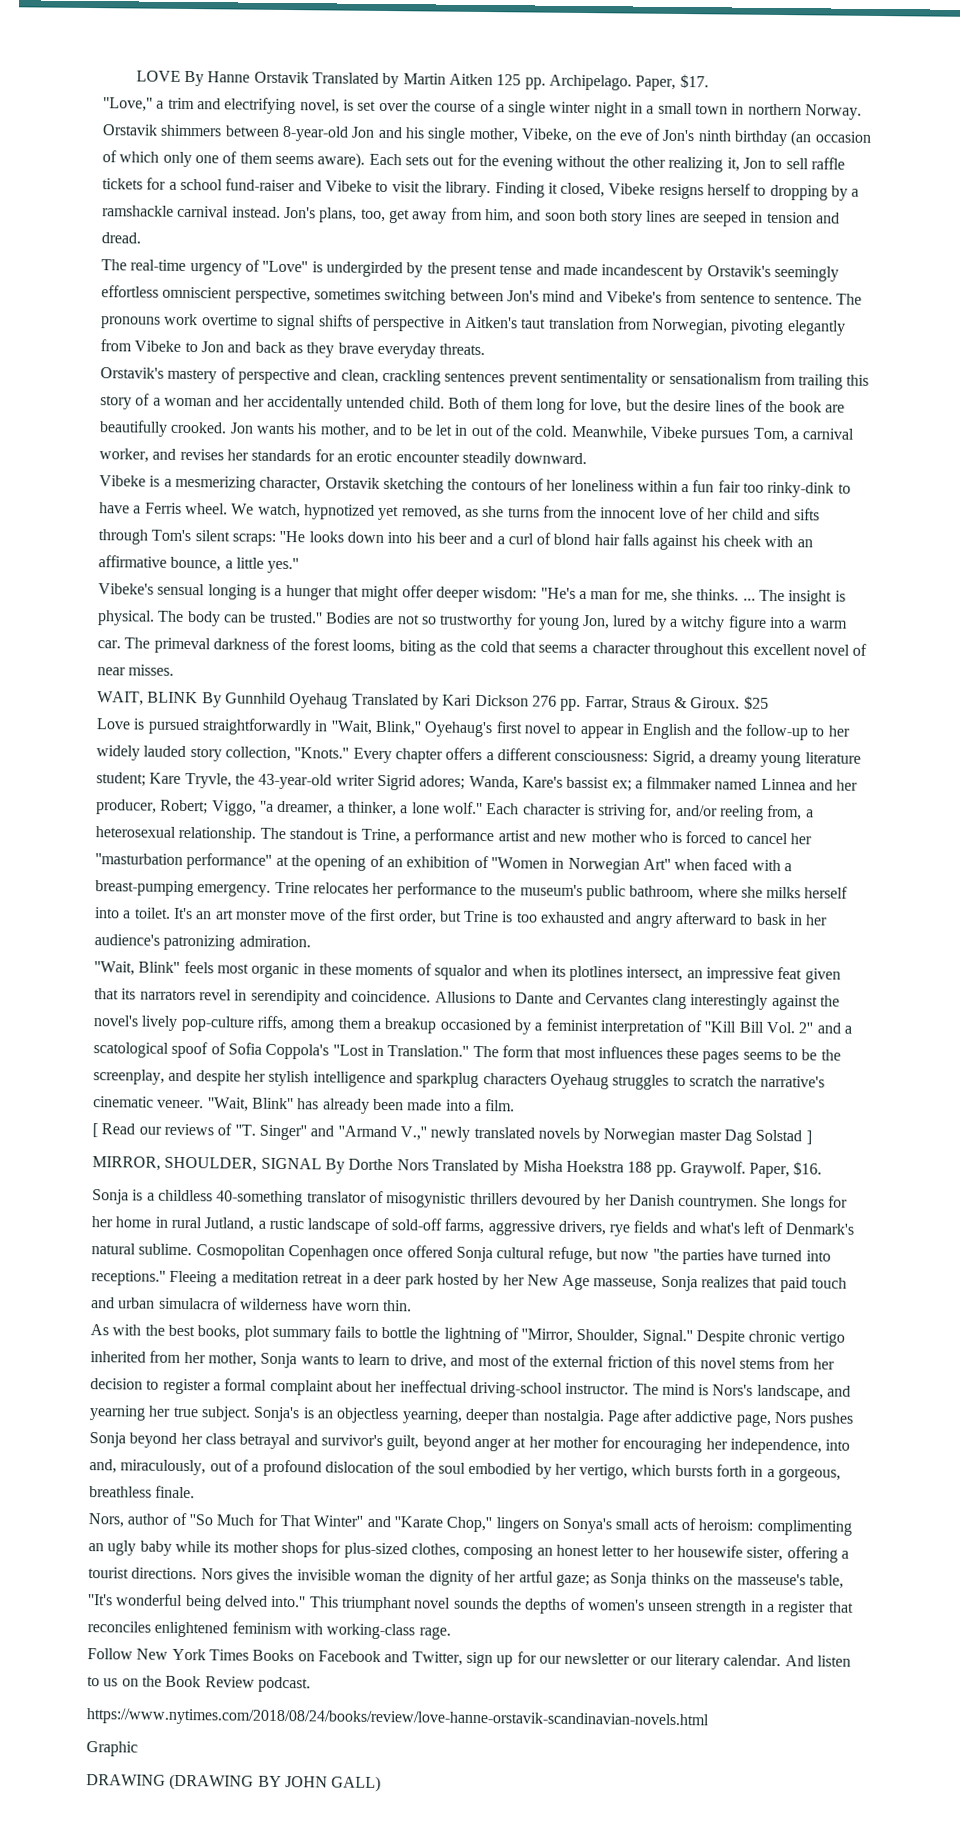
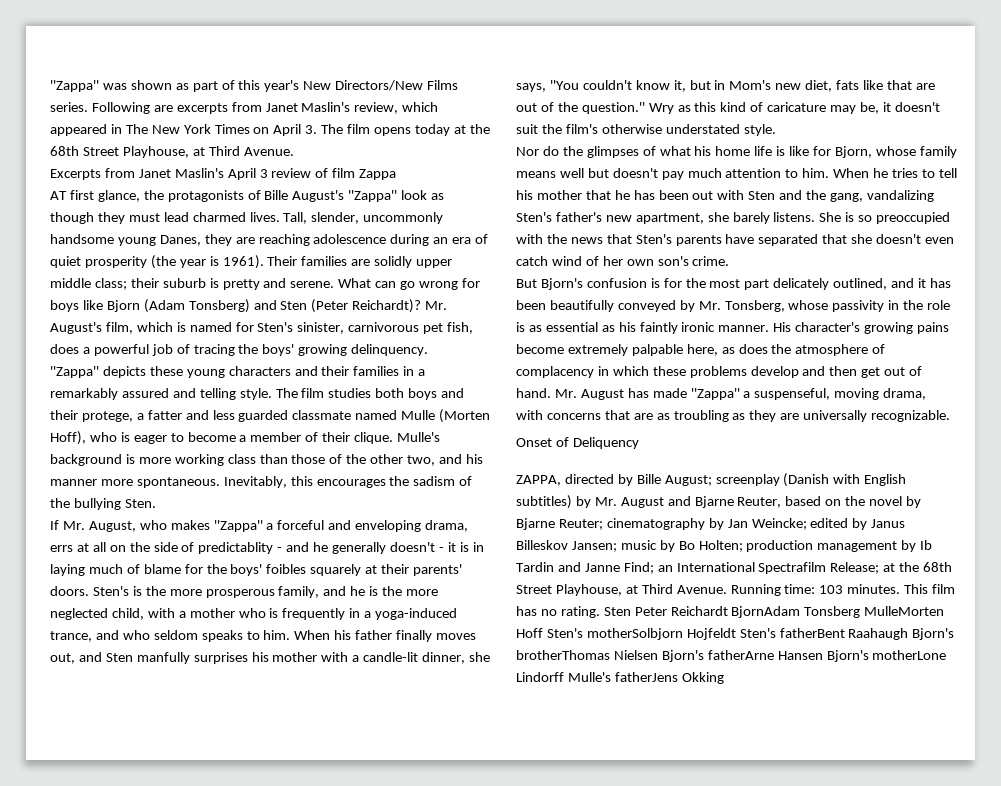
- LOVE By Hanne Orstavik Translated by Martin Aitken 125 pp. Archipelago. Paper, $17.
- ''Love,'' a trim and electrifying novel, is set over the course of a single winter night in a small town in northern Norway. Orstavik shimmers between 8-year-old Jon and his single mother, Vibeke, on the eve of Jon's ninth birthday (an occasion of which only one of them seems aware). Each sets out for the evening without the other realizing it, Jon to sell raffle tickets for a school fund-raiser and Vibeke to visit the library. Finding it closed, Vibeke resigns herself to dropping by a ramshackle carnival instead. Jon's plans, too, get away from him, and soon both story lines are seeped in tension and dread.
- The real-time urgency of ''Love'' is undergirded by the present tense and made incandescent by Orstavik's seemingly effortless omniscient perspective, sometimes switching between Jon's mind and Vibeke's from sentence to sentence. The pronouns work overtime to signal shifts of perspective in Aitken's taut translation from Norwegian, pivoting elegantly from Vibeke to Jon and back as they brave everyday threats.
- Orstavik's mastery of perspective and clean, crackling sentences prevent sentimentality or sensationalism from trailing this story of a woman and her accidentally untended child. Both of them long for love, but the desire lines of the book are beautifully crooked. Jon wants his mother, and to be let in out of the cold. Meanwhile, Vibeke pursues Tom, a carnival worker, and revises her standards for an erotic encounter steadily downward.
- Vibeke is a mesmerizing character, Orstavik sketching the contours of her loneliness within a fun fair too rinky-dink to have a Ferris wheel. We watch, hypnotized yet removed, as she turns from the innocent love of her child and sifts through Tom's silent scraps: ''He looks down into his beer and a curl of blond hair falls against his cheek with an affirmative bounce, a little yes.''
- Vibeke's sensual longing is a hunger that might offer deeper wisdom: ''He's a man for me, she thinks. ... The insight is physical. The body can be trusted.'' Bodies are not so trustworthy for young Jon, lured by a witchy figure into a warm car. The primeval darkness of the forest looms, biting as the cold that seems a character throughout this excellent novel of near misses.
- WAIT, BLINK By Gunnhild Oyehaug Translated by Kari Dickson 276 pp. Farrar, Straus & Giroux. $25
- Love is pursued straightforwardly in ''Wait, Blink,'' Oyehaug's first novel to appear in English and the follow-up to her widely lauded story collection, ''Knots.'' Every chapter offers a different consciousness: Sigrid, a dreamy young literature student; Kare Tryvle, the 43-year-old writer Sigrid adores; Wanda, Kare's bassist ex; a filmmaker named Linnea and her producer, Robert; Viggo, ''a dreamer, a thinker, a lone wolf.'' Each character is striving for, and/or reeling from, a heterosexual relationship. The standout is Trine, a performance artist and new mother who is forced to cancel her ''masturbation performance'' at the opening of an exhibition of ''Women in Norwegian Art'' when faced with a breast-pumping emergency. Trine relocates her performance to the museum's public bathroom, where she milks herself into a toilet. It's an art monster move of the first order, but Trine is too exhausted and angry afterward to bask in her audience's patronizing admiration.
- ''Wait, Blink'' feels most organic in these moments of squalor and when its plotlines intersect, an impressive feat given that its narrators revel in serendipity and coincidence. Allusions to Dante and Cervantes clang interestingly against the novel's lively pop-culture riffs, among them a breakup occasioned by a feminist interpretation of ''Kill Bill Vol. 2'' and a scatological spoof of Sofia Coppola's ''Lost in Translation.'' The form that most influences these pages seems to be the screenplay, and despite her stylish intelligence and sparkplug characters Oyehaug struggles to scratch the narrative's cinematic veneer. ''Wait, Blink'' has already been made into a film.
- [ Read our reviews of ''T. Singer'' and ''Armand V.,'' newly translated novels by Norwegian master Dag Solstad ]
- MIRROR, SHOULDER, SIGNAL By Dorthe Nors Translated by Misha Hoekstra 188 pp. Graywolf. Paper, $16.
- Sonja is a childless 40-something translator of misogynistic thrillers devoured by her Danish countrymen. She longs for her home in rural Jutland, a rustic landscape of sold-off farms, aggressive drivers, rye fields and what's left of Denmark's natural sublime. Cosmopolitan Copenhagen once offered Sonja cultural refuge, but now ''the parties have turned into receptions.'' Fleeing a meditation retreat in a deer park hosted by her New Age masseuse, Sonja realizes that paid touch and urban simulacra of wilderness have worn thin.
- As with the best books, plot summary fails to bottle the lightning of ''Mirror, Shoulder, Signal.'' Despite chronic vertigo inherited from her mother, Sonja wants to learn to drive, and most of the external friction of this novel stems from her decision to register a formal complaint about her ineffectual driving-school instructor. The mind is Nors's landscape, and yearning her true subject. Sonja's is an objectless yearning, deeper than nostalgia. Page after addictive page, Nors pushes Sonja beyond her class betrayal and survivor's guilt, beyond anger at her mother for encouraging her independence, into and, miraculously, out of a profound dislocation of the soul embodied by her vertigo, which bursts forth in a gorgeous, breathless finale.
- Nors, author of ''So Much for That Winter'' and ''Karate Chop,'' lingers on Sonya's small acts of heroism: complimenting an ugly baby while its mother shops for plus-sized clothes, composing an honest letter to her housewife sister, offering a tourist directions. Nors gives the invisible woman the dignity of her artful gaze; as Sonja thinks on the masseuse's table, ''It's wonderful being delved into.'' This triumphant novel sounds the depths of women's unseen strength in a register that reconciles enlightened feminism with working-class rage.
- Follow New York Times Books on Facebook and Twitter, sign up for our newsletter or our literary calendar. And listen to us on the Book Review podcast.
- https://www.nytimes.com/2018/08/24/books/review/love-hanne-orstavik-scandinavian-novels.html
- Graphic
- DRAWING (DRAWING BY JOHN GALL)
+ ''Zappa'' was shown as part of this year's New Directors/New Films series. Following are excerpts from Janet Maslin's review, which appeared in The New York Times on April 3. The film opens today at the 68th Street Playhouse, at Third Avenue.
+ Excerpts from Janet Maslin's April 3 review of film Zappa
+ AT first glance, the protagonists of Bille August's ''Zappa'' look as though they must lead charmed lives. Tall, slender, uncommonly handsome young Danes, they are reaching adolescence during an era of quiet prosperity (the year is 1961). Their families are solidly upper middle class; their suburb is pretty and serene. What can go wrong for boys like Bjorn (Adam Tonsberg) and Sten (Peter Reichardt)? Mr. August's film, which is named for Sten's sinister, carnivorous pet fish, does a powerful job of tracing the boys' growing delinquency.
+ ''Zappa'' depicts these young characters and their families in a remarkably assured and telling style. The film studies both boys and their protege, a fatter and less guarded classmate named Mulle (Morten Hoff), who is eager to become a member of their clique. Mulle's background is more working class than those of the other two, and his manner more spontaneous. Inevitably, this encourages the sadism of the bullying Sten.
+ If Mr. August, who makes ''Zappa'' a forceful and enveloping drama, errs at all on the side of predictablity - and he generally doesn't - it is in laying much of blame for the boys' foibles squarely at their parents' doors. Sten's is the more prosperous family, and he is the more neglected child, with a mother who is frequently in a yoga-induced trance, and who seldom speaks to him. When his father finally moves out, and Sten manfully surprises his mother with a candle-lit dinner, she says, ''You couldn't know it, but in Mom's new diet, fats like that are out of the question.'' Wry as this kind of caricature may be, it doesn't suit the film's otherwise understated style.
+ Nor do the glimpses of what his home life is like for Bjorn, whose family means well but doesn't pay much attention to him. When he tries to tell his mother that he has been out with Sten and the gang, vandalizing Sten's father's new apartment, she barely listens. She is so preoccupied with the news that Sten's parents have separated that she doesn't even catch wind of her own son's crime.
+ But Bjorn's confusion is for the most part delicately outlined, and it has been beautifully conveyed by Mr. Tonsberg, whose passivity in the role is as essential as his faintly ironic manner. His character's growing pains become extremely palpable here, as does the atmosphere of complacency in which these problems develop and then get out of hand. Mr. August has made ''Zappa'' a suspenseful, moving drama, with concerns that are as troubling as they are universally recognizable.
+ Onset of Deliquency
+ ZAPPA, directed by Bille August; screenplay (Danish with English subtitles) by Mr. August and Bjarne Reuter, based on the novel by Bjarne Reuter; cinematography by Jan Weincke; edited by Janus Billeskov Jansen; music by Bo Holten; production management by Ib Tardin and Janne Find; an International Spectrafilm Release; at the 68th Street Playhouse, at Third Avenue. Running time: 103 minutes. This film has no rating. Sten Peter Reichardt BjornAdam Tonsberg MulleMorten Hoff Sten's motherSolbjorn Hojfeldt Sten's fatherBent Raahaugh Bjorn's brotherThomas Nielsen Bjorn's fatherArne Hansen Bjorn's motherLone Lindorff Mulle's fatherJens Okking

